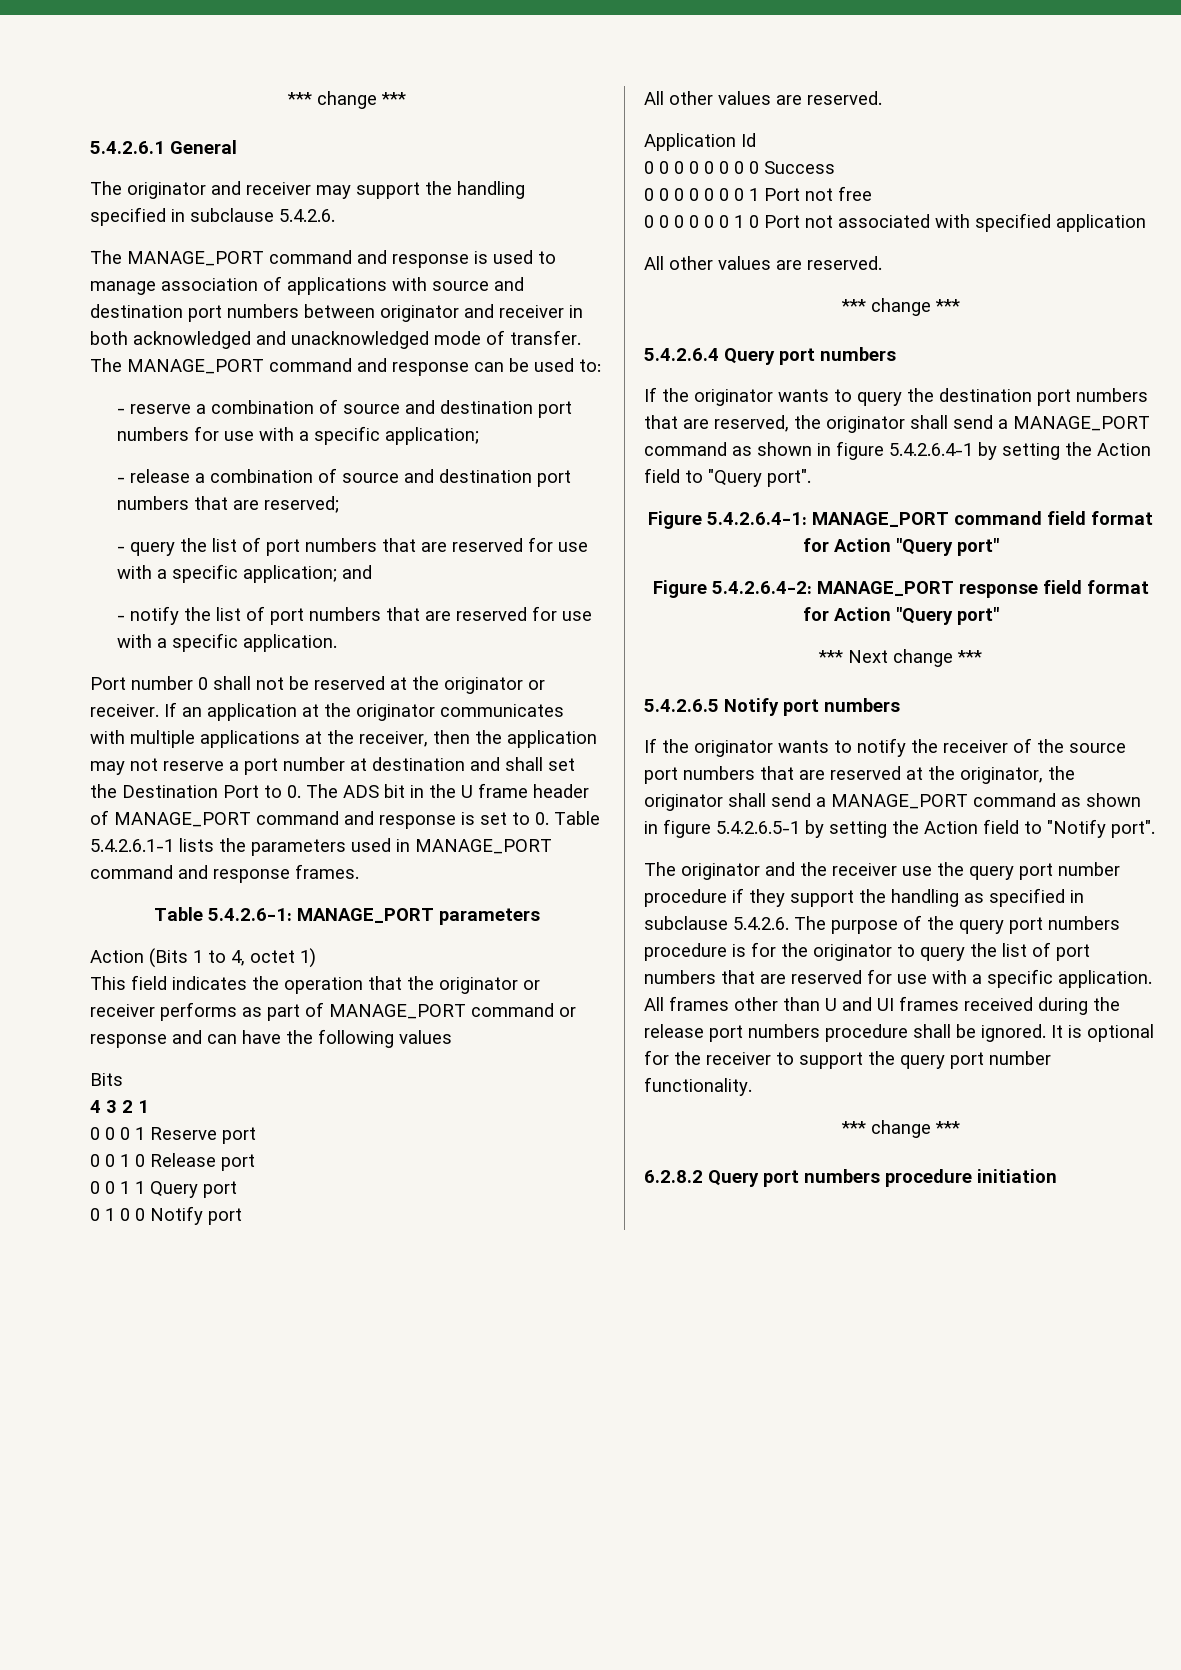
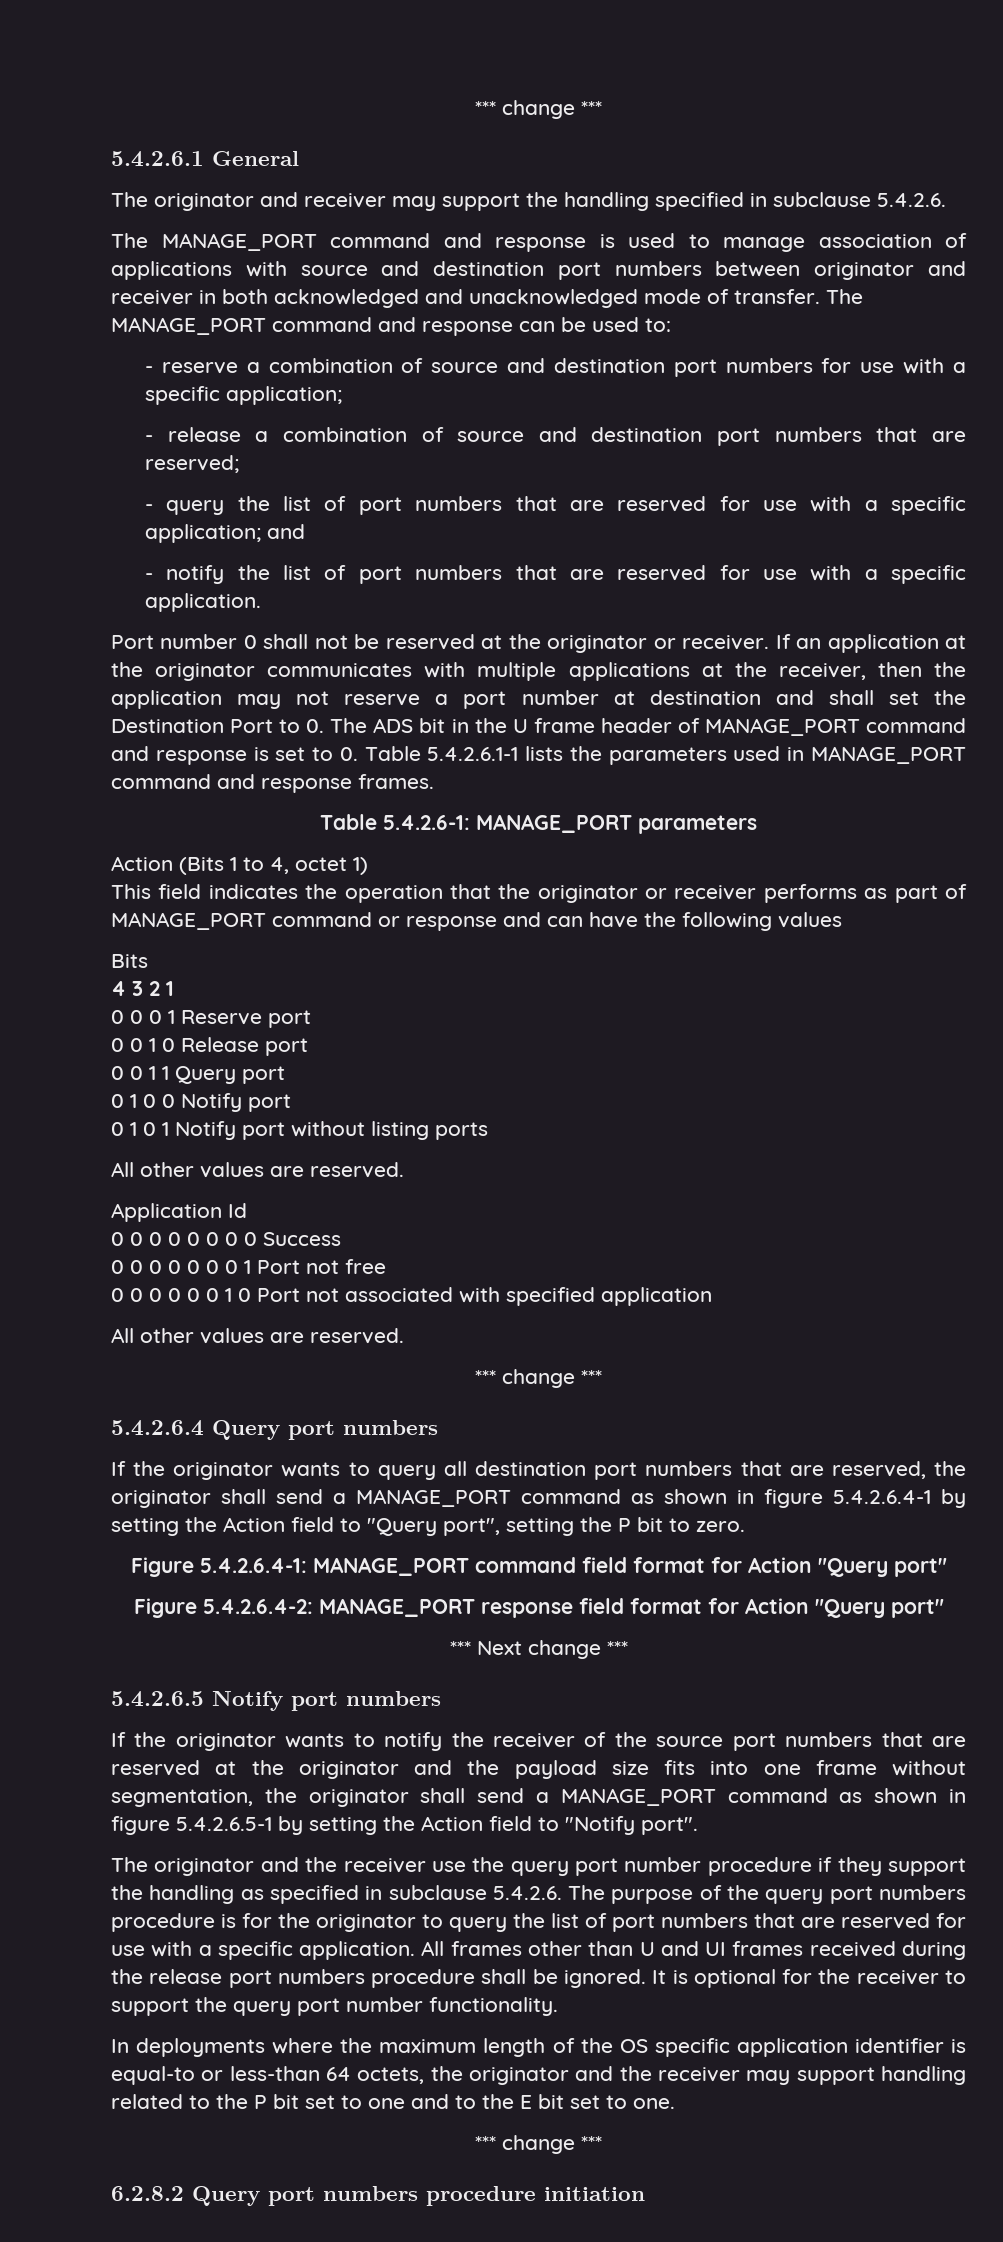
+ 0 1 0 1 Notify port without listing ports
- If the originator wants to query the destination port numbers that are reserved, the originator shall send a MANAGE_PORT command as shown in figure 5.4.2.6.4-1 by setting the Action field to "Query port".
+ If the originator wants to query all destination port numbers that are reserved, the originator shall send a MANAGE_PORT command as shown in figure 5.4.2.6.4-1 by setting the Action field to "Query port", setting the P bit to zero.
- If the originator wants to notify the receiver of the source port numbers that are reserved at the originator, the originator shall send a MANAGE_PORT command as shown in figure 5.4.2.6.5-1 by setting the Action field to "Notify port".
+ If the originator wants to notify the receiver of the source port numbers that are reserved at the originator and the payload size fits into one frame without segmentation, the originator shall send a MANAGE_PORT command as shown in figure 5.4.2.6.5-1 by setting the Action field to "Notify port".
+ In deployments where the maximum length of the OS specific application identifier is equal-to or less-than 64 octets, the originator and the receiver may support handling related to the P bit set to one and to the E bit set to one.

